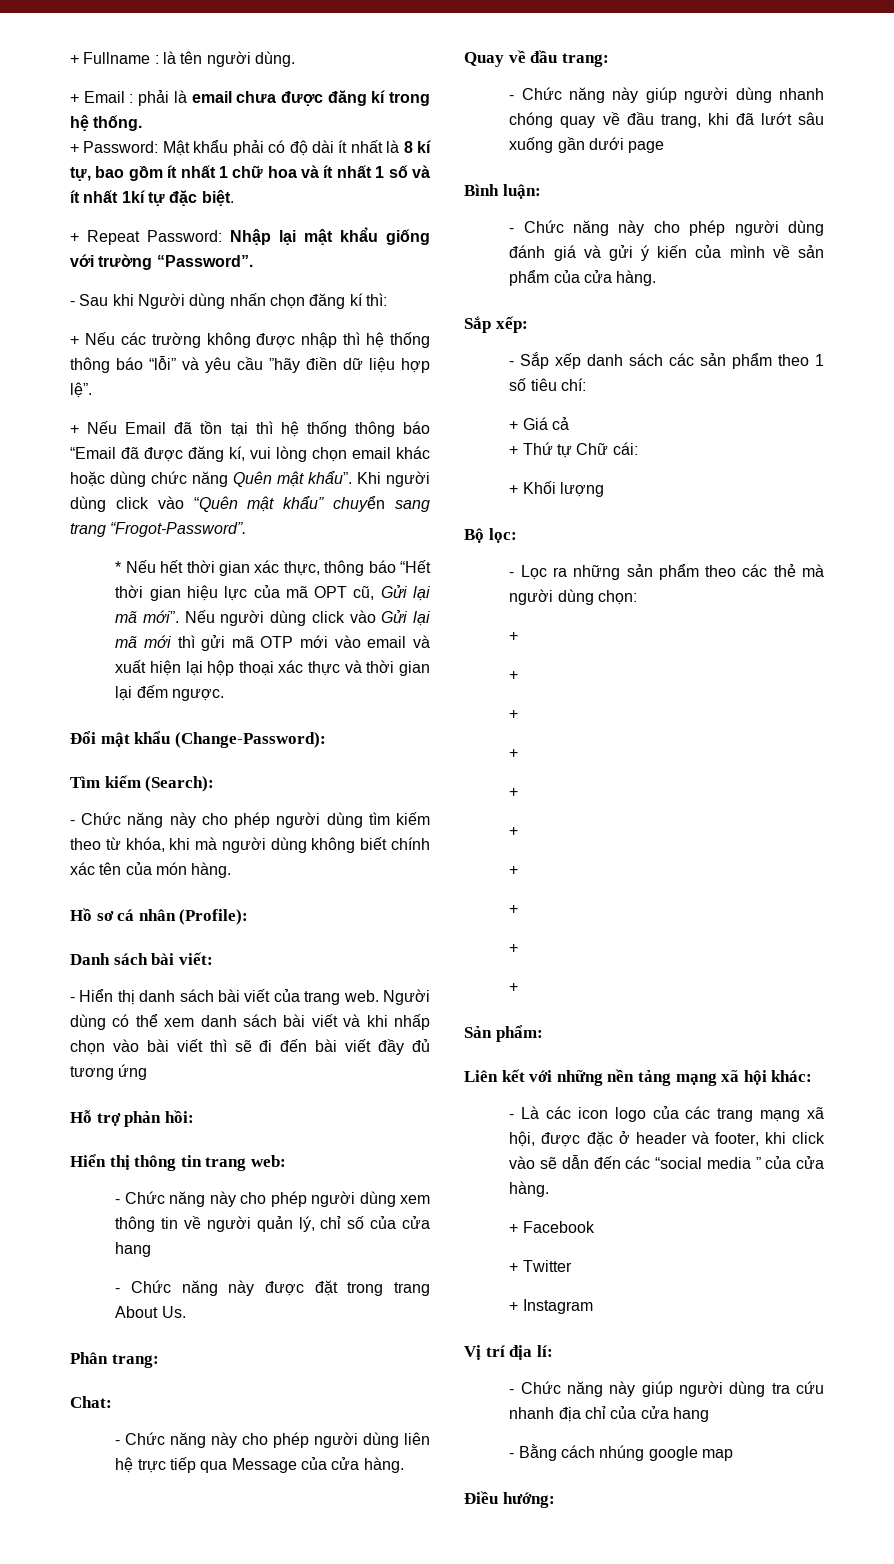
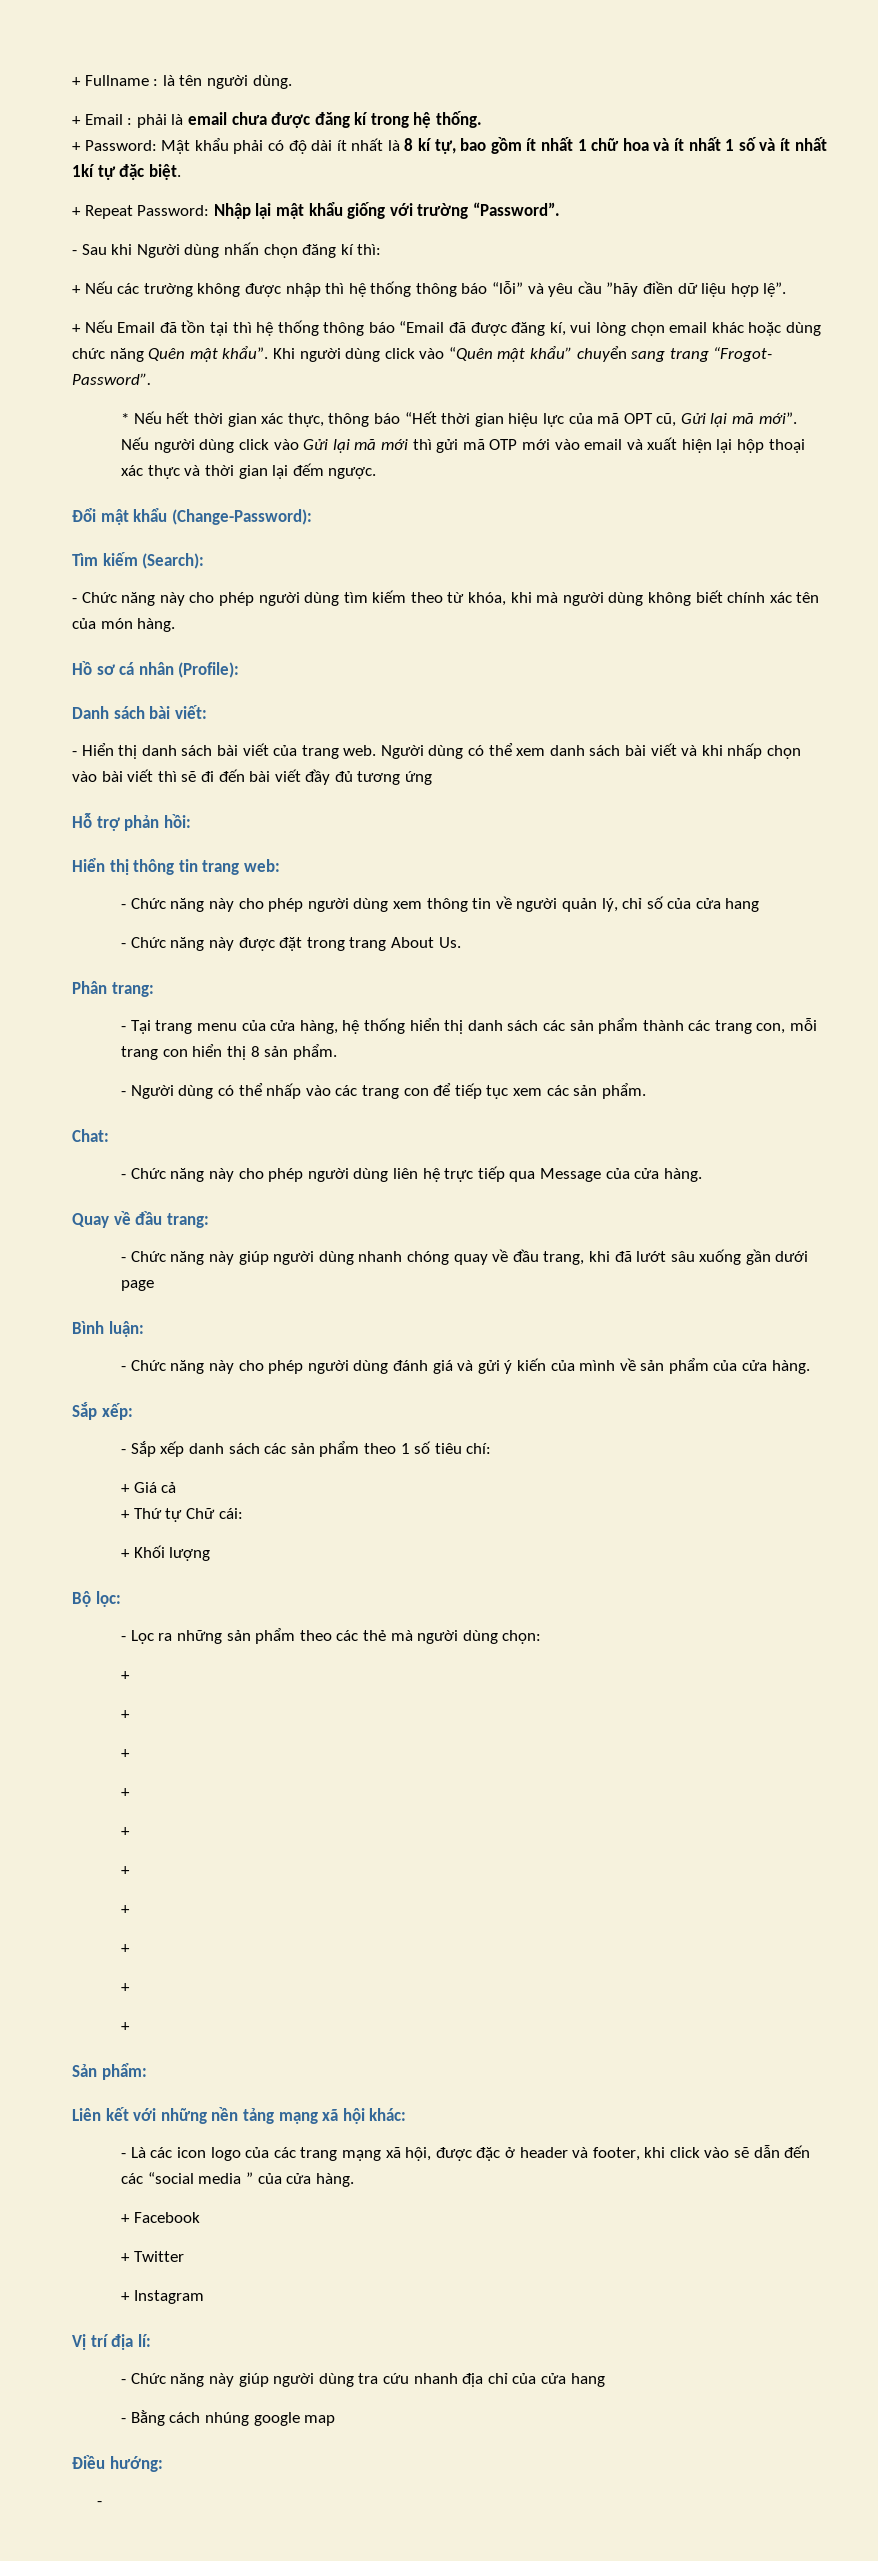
- Khi người dùng click vào “Quên mật khẩu” chuyển sang trang “Frogot-Password”.
+ Khi người dùng click vào “Quên mật khẩu” chuyển sang trang “Frogot- Password”.
+ - Tại trang menu của cửa hàng, hệ thống hiển thị danh sách các sản phẩm thành các trang con, mỗi trang con hiển thị 8 sản phẩm.
+ - Người dùng có thể nhấp vào các trang con để tiếp tục xem các sản phẩm.
  Điều hướng:
+ -

